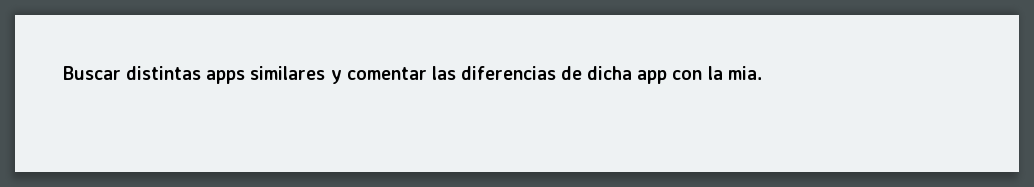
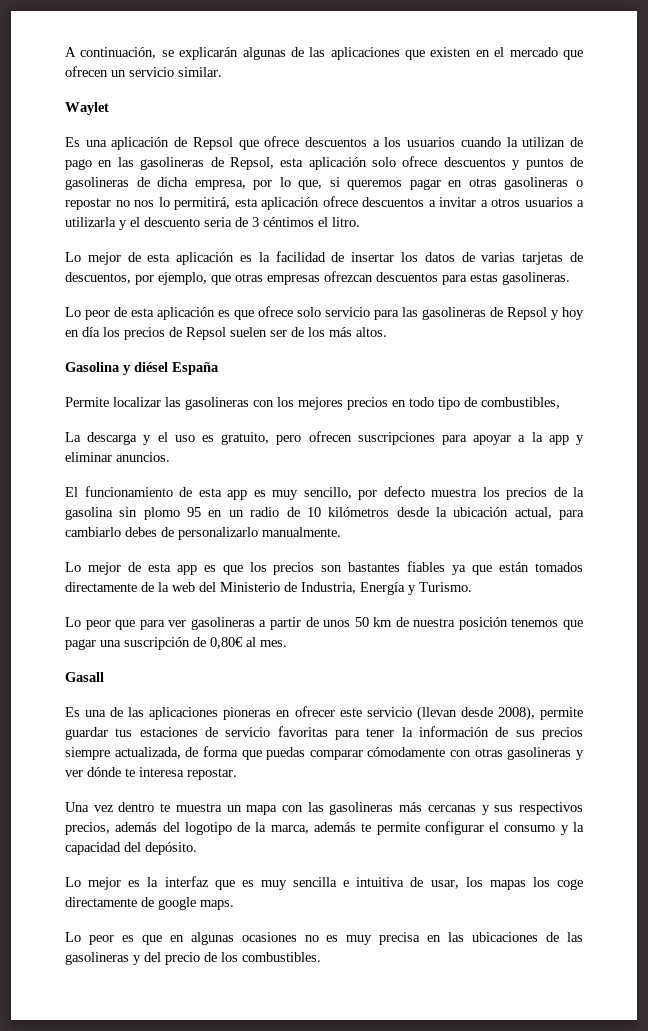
- Buscar distintas apps similares y comentar las diferencias de dicha app con la mia.
+ A continuación, se explicarán algunas de las aplicaciones que existen en el mercado que ofrecen un servicio similar.
+ Waylet
+ Es una aplicación de Repsol que ofrece descuentos a los usuarios cuando la utilizan de pago en las gasolineras de Repsol, esta aplicación solo ofrece descuentos y puntos de gasolineras de dicha empresa, por lo que, si queremos pagar en otras gasolineras o repostar no nos lo permitirá, esta aplicación ofrece descuentos a invitar a otros usuarios a utilizarla y el descuento seria de 3 céntimos el litro.
+ Lo mejor de esta aplicación es la facilidad de insertar los datos de varias tarjetas de descuentos, por ejemplo, que otras empresas ofrezcan descuentos para estas gasolineras.
+ Lo peor de esta aplicación es que ofrece solo servicio para las gasolineras de Repsol y hoy en día los precios de Repsol suelen ser de los más altos.
+ Gasolina y diésel España
+ Permite localizar las gasolineras con los mejores precios en todo tipo de combustibles,
+ La descarga y el uso es gratuito, pero ofrecen suscripciones para apoyar a la app y eliminar anuncios.
+ El funcionamiento de esta app es muy sencillo, por defecto muestra los precios de la gasolina sin plomo 95 en un radio de 10 kilómetros desde la ubicación actual, para cambiarlo debes de personalizarlo manualmente.
+ Lo mejor de esta app es que los precios son bastantes fiables ya que están tomados directamente de la web del Ministerio de Industria, Energía y Turismo.
+ Lo peor que para ver gasolineras a partir de unos 50 km de nuestra posición tenemos que pagar una suscripción de 0,80€ al mes.
+ Gasall
+ Es una de las aplicaciones pioneras en ofrecer este servicio (llevan desde 2008), permite guardar tus estaciones de servicio favoritas para tener la información de sus precios siempre actualizada, de forma que puedas comparar cómodamente con otras gasolineras y ver dónde te interesa repostar.
+ Una vez dentro te muestra un mapa con las gasolineras más cercanas y sus respectivos precios, además del logotipo de la marca, además te permite configurar el consumo y la capacidad del depósito.
+ Lo mejor es la interfaz que es muy sencilla e intuitiva de usar, los mapas los coge directamente de google maps.
+ Lo peor es que en algunas ocasiones no es muy precisa en las ubicaciones de las gasolineras y del precio de los combustibles.

